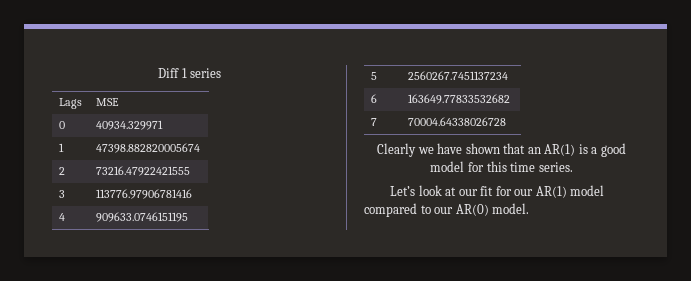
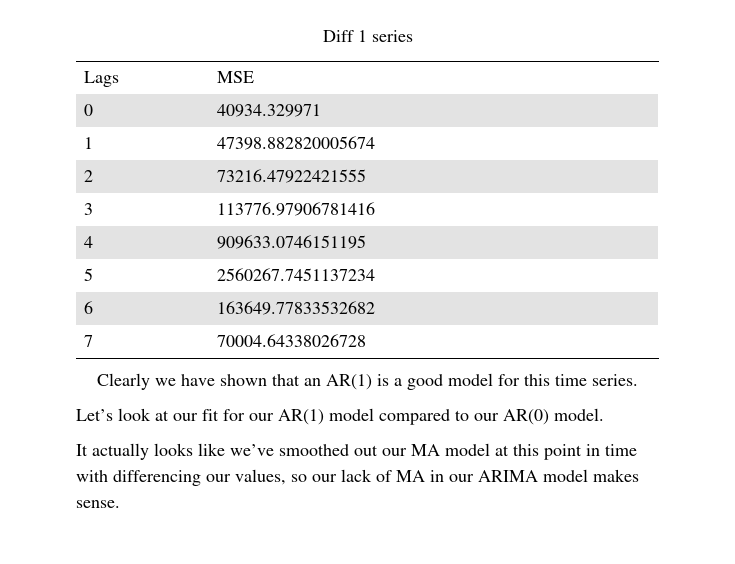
+ It actually looks like we’ve smoothed out our MA model at this point in time with differencing our values, so our lack of MA in our ARIMA model makes sense.

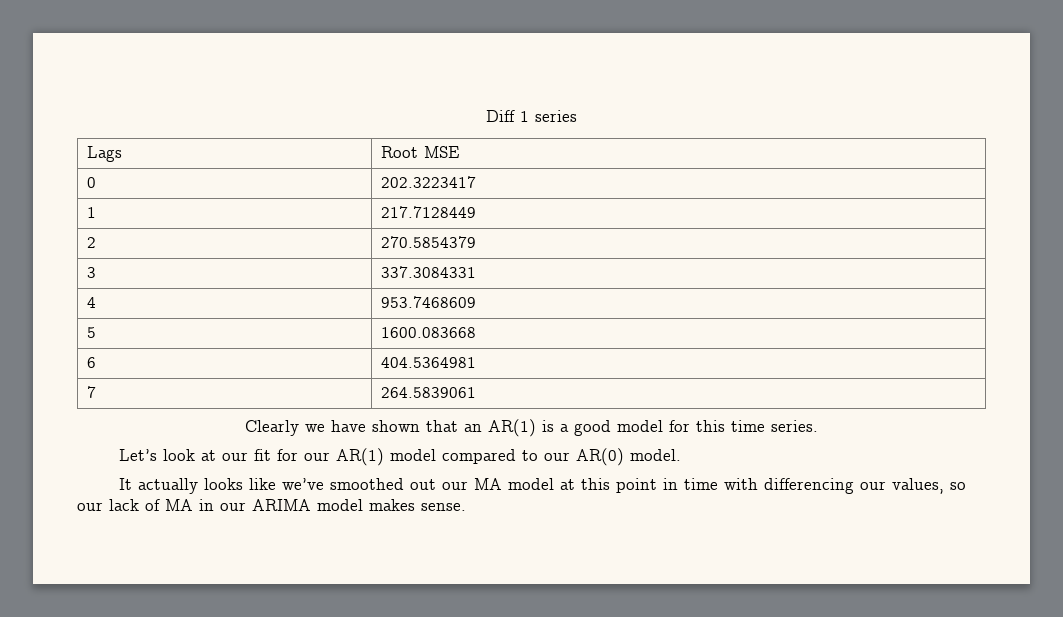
- Lags | MSE
+ Lags | Root MSE
- 0 | 40934.329971
+ 0 | 202.3223417
- 1 | 47398.882820005674
+ 1 | 217.7128449
- 2 | 73216.47922421555
+ 2 | 270.5854379
- 3 | 113776.97906781416
+ 3 | 337.3084331
- 4 | 909633.0746151195
+ 4 | 953.7468609
- 5 | 2560267.7451137234
+ 5 | 1600.083668
- 6 | 163649.77833532682
+ 6 | 404.5364981
- 7 | 70004.64338026728
+ 7 | 264.5839061

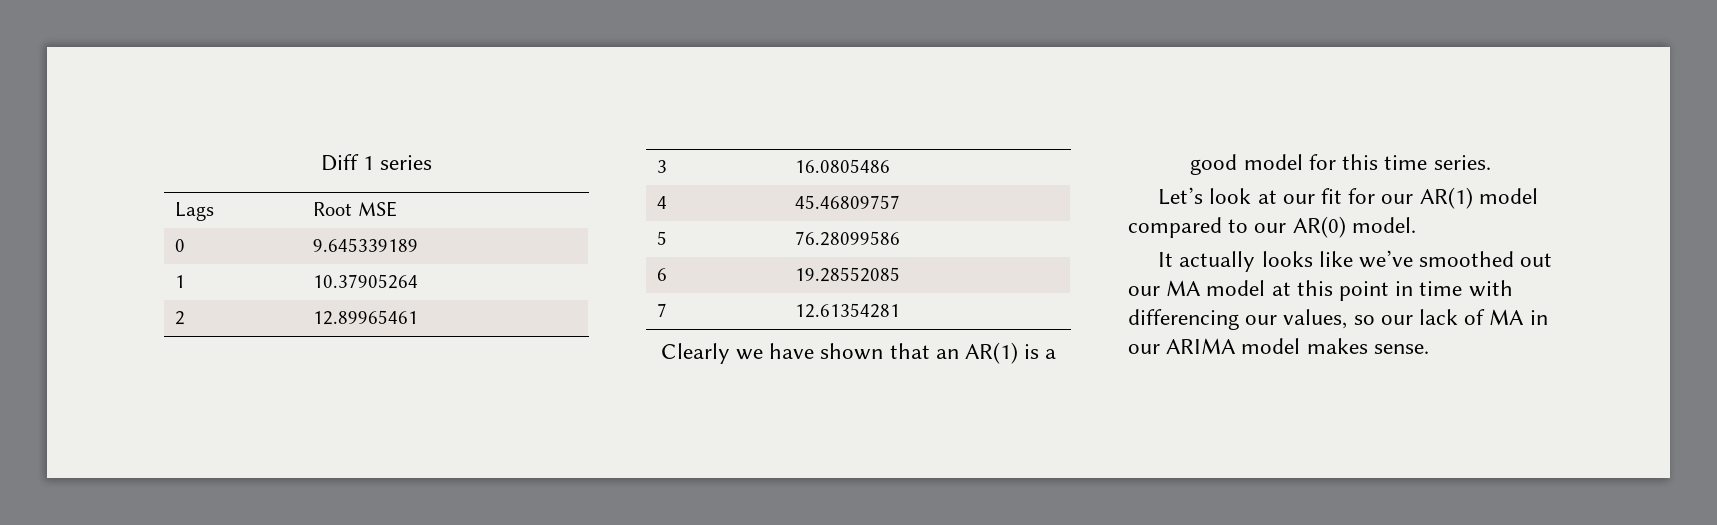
- 0 | 202.3223417
+ 0 | 9.645339189
- 1 | 217.7128449
+ 1 | 10.37905264
- 2 | 270.5854379
+ 2 | 12.89965461
- 3 | 337.3084331
+ 3 | 16.0805486
- 4 | 953.7468609
+ 4 | 45.46809757
- 5 | 1600.083668
+ 5 | 76.28099586
- 6 | 404.5364981
+ 6 | 19.28552085
- 7 | 264.5839061
+ 7 | 12.61354281

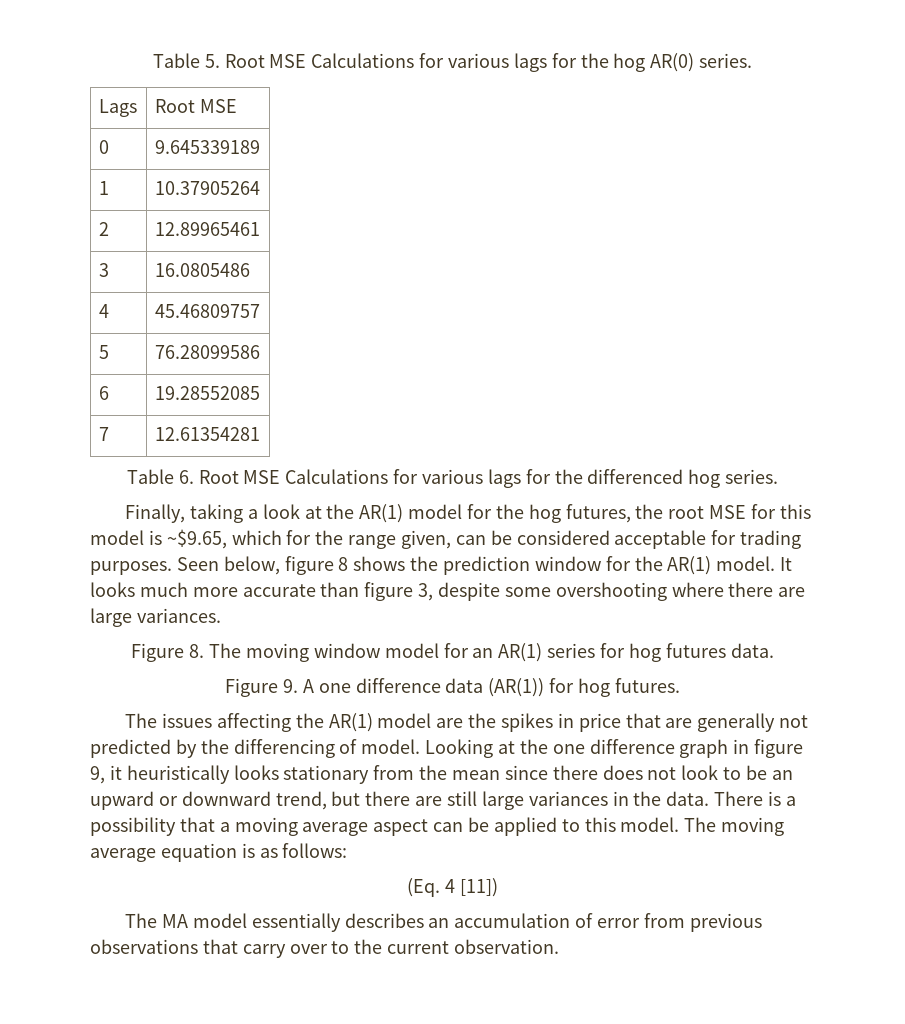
- Diff 1 series
+ Table 5. Root MSE Calculations for various lags for the hog AR(0) series.
- Clearly we have shown that an AR(1) is a good model for this time series.
- Let’s look at our fit for our AR(1) model compared to our AR(0) model.
- It actually looks like we’ve smoothed out our MA model at this point in time with differencing our values, so our lack of MA in our ARIMA model makes sense.
+ Table 6. Root MSE Calculations for various lags for the differenced hog series.
+ Finally, taking a look at the AR(1) model for the hog futures, the root MSE for this model is ~$9.65, which for the range given, can be considered acceptable for trading purposes. Seen below, figure 8 shows the prediction window for the AR(1) model. It looks much more accurate than figure 3, despite some overshooting where there are large variances.
+ Figure 8. The moving window model for an AR(1) series for hog futures data.
+ Figure 9. A one difference data (AR(1)) for hog futures.
+ The issues affecting the AR(1) model are the spikes in price that are generally not predicted by the differencing of model. Looking at the one difference graph in figure 9, it heuristically looks stationary from the mean since there does not look to be an upward or downward trend, but there are still large variances in the data. There is a possibility that a moving average aspect can be applied to this model. The moving average equation is as follows:
+ (Eq. 4 [11])
+ The MA model essentially describes an accumulation of error from previous observations that carry over to the current observation.

